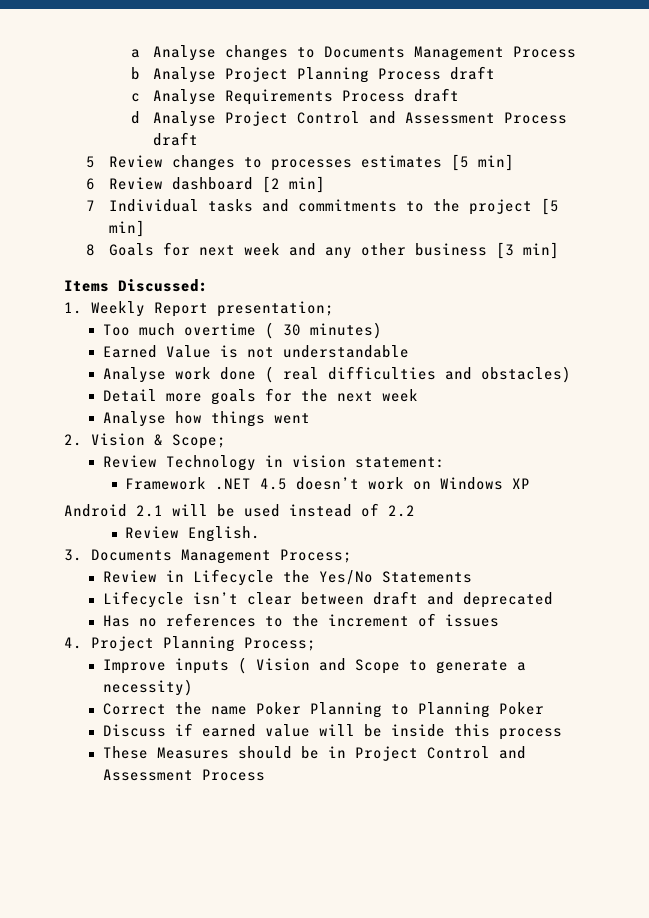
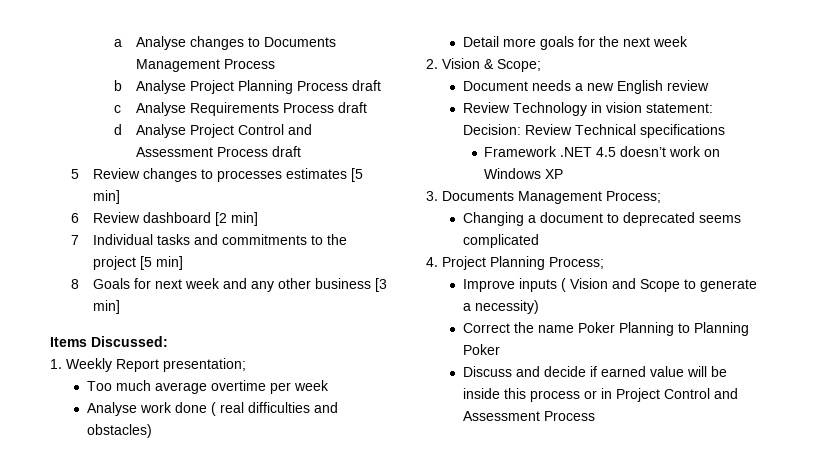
- Too much overtime ( 30 minutes)
- Earned Value is not understandable
+ Too much average overtime per week
- Analyse how things went
+ Document needs a new English review
- Review Technology in vision statement:
+ Review Technology in vision statement: Decision: Review Technical specifications
- Android 2.1 will be used instead of 2.2
- Review English.
  3. Documents Management Process;
- Review in Lifecycle the Yes/No Statements
- Lifecycle isn’t clear between draft and deprecated
- Has no references to the increment of issues
+ Changing a document to deprecated seems complicated
- Discuss if earned value will be inside this process
- These Measures should be in Project Control and Assessment Process
+ Discuss and decide if earned value will be inside this process or in Project Control and Assessment Process

